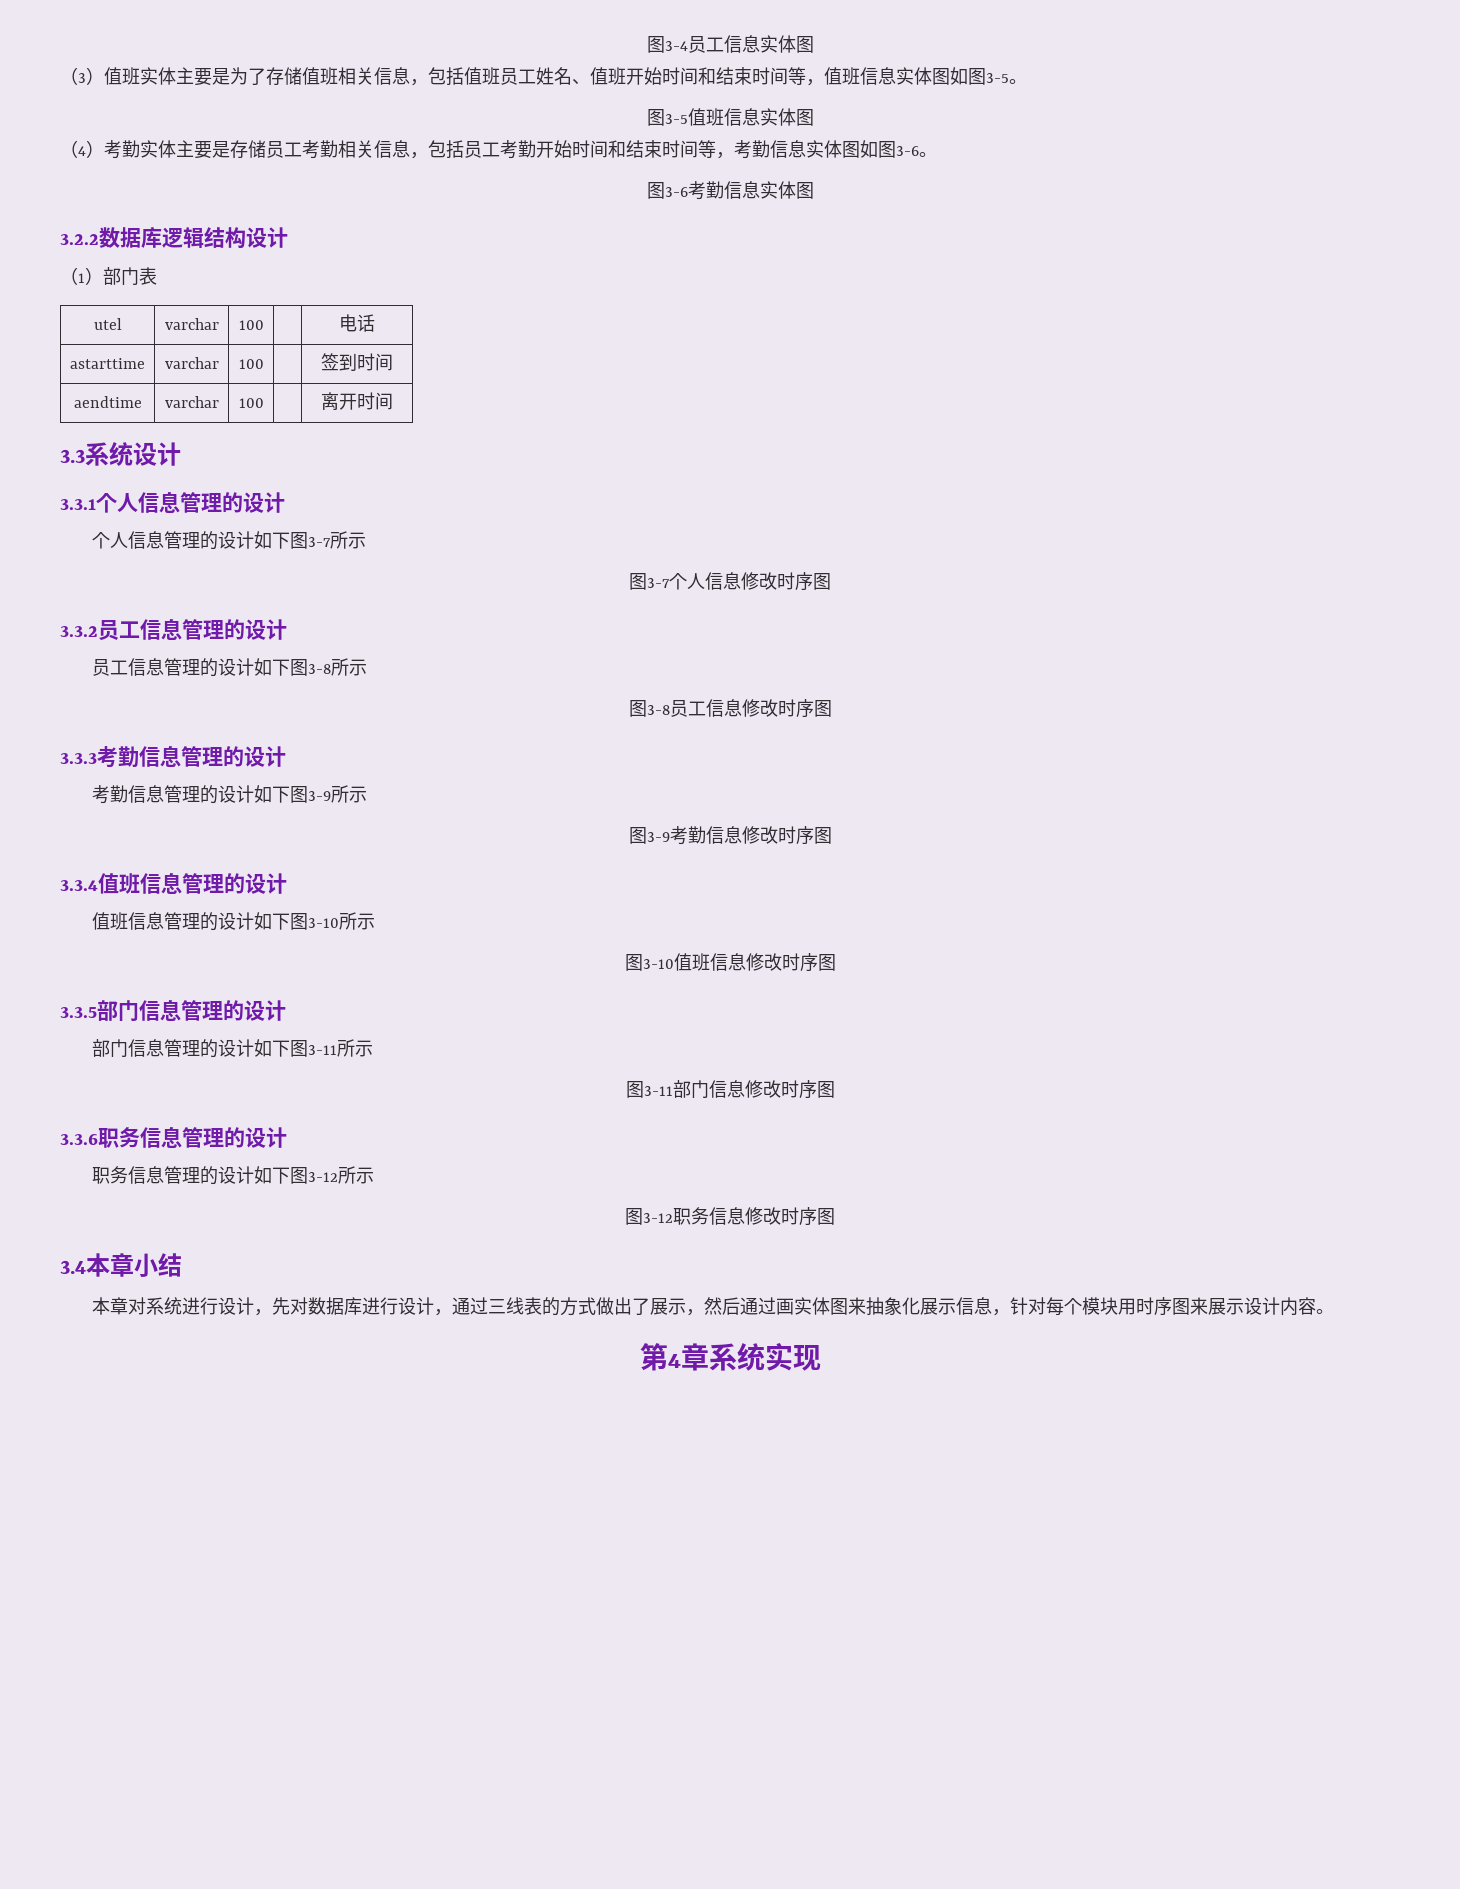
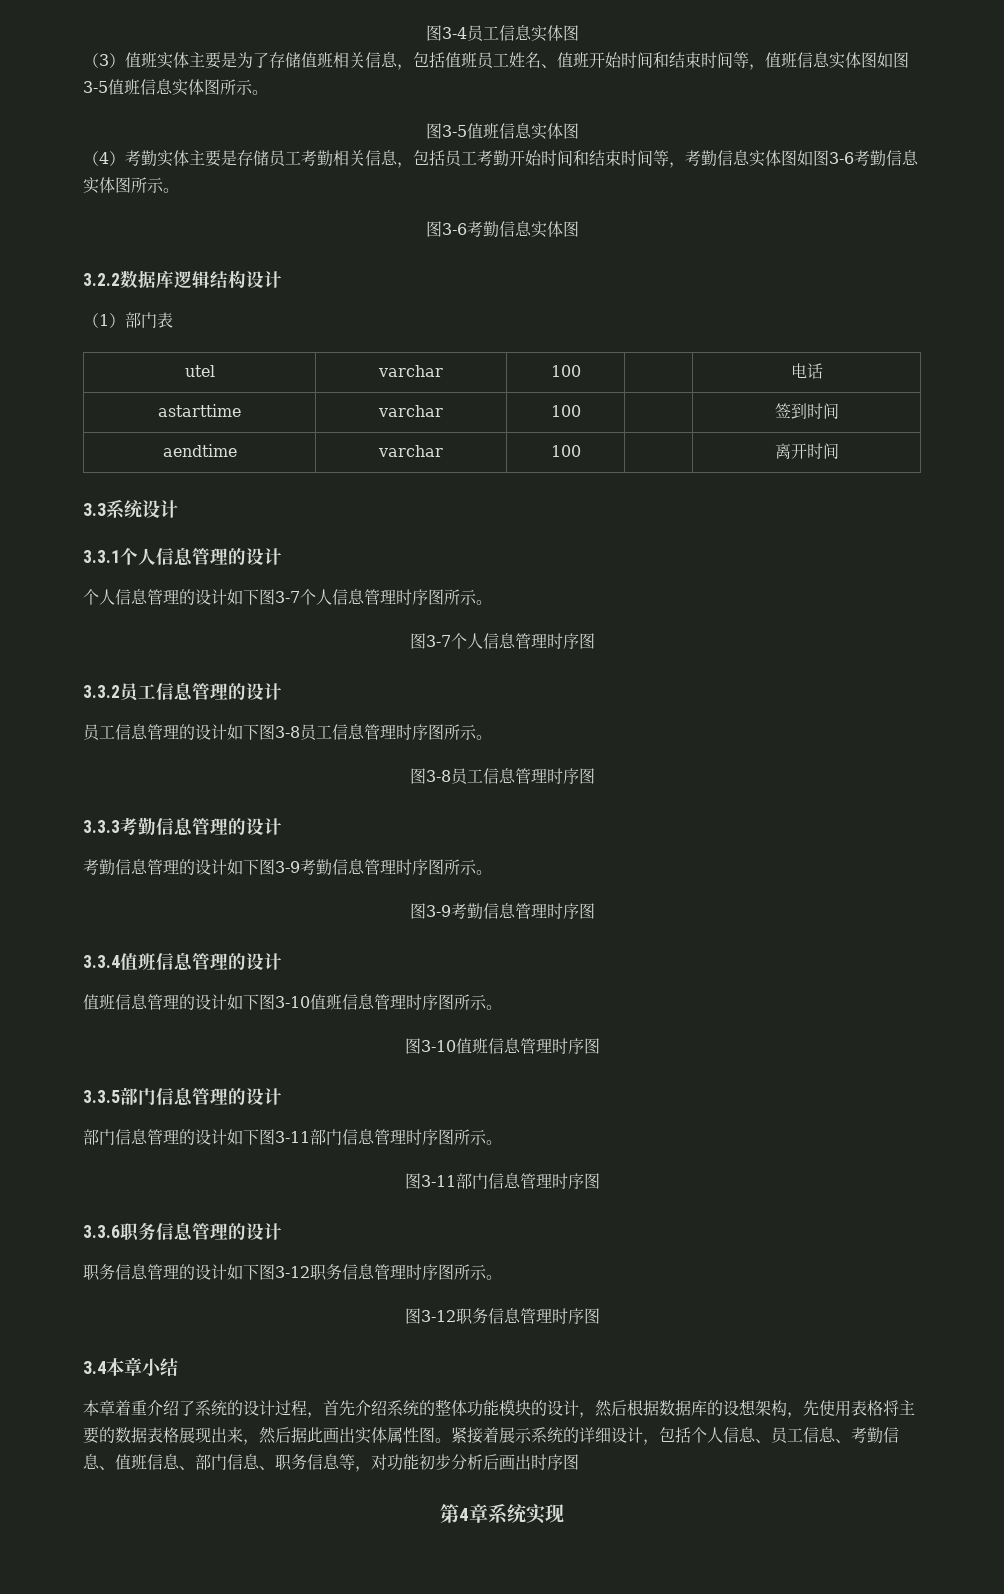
- （3）值班实体主要是为了存储值班相关信息，包括值班员工姓名、值班开始时间和结束时间等，值班信息实体图如图3-5。
+ （3）值班实体主要是为了存储值班相关信息，包括值班员工姓名、值班开始时间和结束时间等，值班信息实体图如图3-5值班信息实体图所示。
- （4）考勤实体主要是存储员工考勤相关信息，包括员工考勤开始时间和结束时间等，考勤信息实体图如图3-6。
+ （4）考勤实体主要是存储员工考勤相关信息，包括员工考勤开始时间和结束时间等，考勤信息实体图如图3-6考勤信息实体图所示。
- 个人信息管理的设计如下图3-7所示
- 图3-7个人信息修改时序图
+ 个人信息管理的设计如下图3-7个人信息管理时序图所示。
+ 图3-7个人信息管理时序图
- 员工信息管理的设计如下图3-8所示
- 图3-8员工信息修改时序图
+ 员工信息管理的设计如下图3-8员工信息管理时序图所示。
+ 图3-8员工信息管理时序图
- 考勤信息管理的设计如下图3-9所示
- 图3-9考勤信息修改时序图
+ 考勤信息管理的设计如下图3-9考勤信息管理时序图所示。
+ 图3-9考勤信息管理时序图
- 值班信息管理的设计如下图3-10所示
- 图3-10值班信息修改时序图
+ 值班信息管理的设计如下图3-10值班信息管理时序图所示。
+ 图3-10值班信息管理时序图
- 部门信息管理的设计如下图3-11所示
- 图3-11部门信息修改时序图
+ 部门信息管理的设计如下图3-11部门信息管理时序图所示。
+ 图3-11部门信息管理时序图
- 职务信息管理的设计如下图3-12所示
- 图3-12职务信息修改时序图
+ 职务信息管理的设计如下图3-12职务信息管理时序图所示。
+ 图3-12职务信息管理时序图
- 本章对系统进行设计，先对数据库进行设计，通过三线表的方式做出了展示，然后通过画实体图来抽象化展示信息，针对每个模块用时序图来展示设计内容。
+ 本章着重介绍了系统的设计过程，首先介绍系统的整体功能模块的设计，然后根据数据库的设想架构，先使用表格将主要的数据表格展现出来，然后据此画出实体属性图。紧接着展示系统的详细设计，包括个人信息、员工信息、考勤信息、值班信息、部门信息、职务信息等，对功能初步分析后画出时序图

